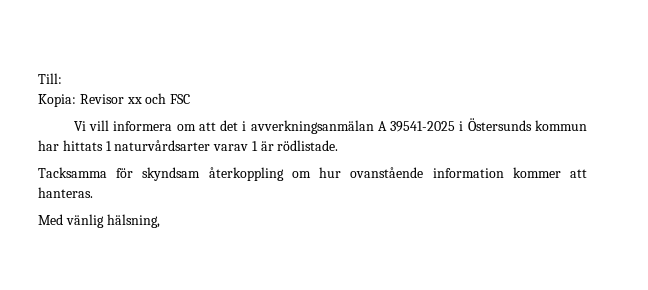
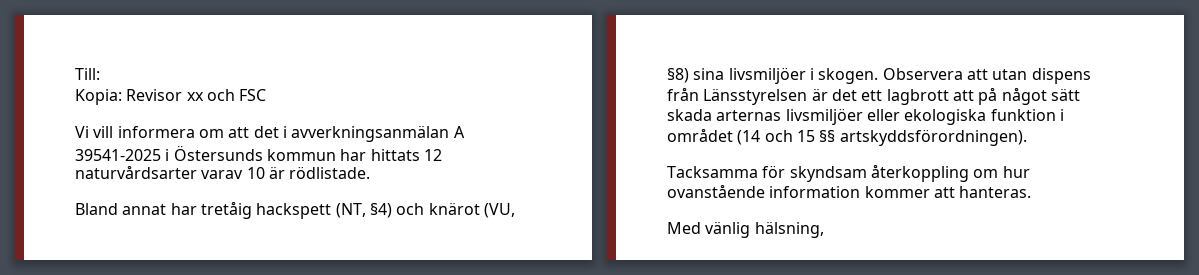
- Vi vill informera om att det i avverkningsanmälan A 39541-2025 i Östersunds kommun har hittats 1 naturvårdsarter varav 1 är rödlistade.
+ Vi vill informera om att det i avverkningsanmälan A 39541-2025 i Östersunds kommun har hittats 12 naturvårdsarter varav 10 är rödlistade.
+ Bland annat har tretåig hackspett (NT, §4) och knärot (VU, §8) sina livsmiljöer i skogen. Observera att utan dispens från Länsstyrelsen är det ett lagbrott att på något sätt skada arternas livsmiljöer eller ekologiska funktion i området (14 och 15 §§ artskyddsförordningen).

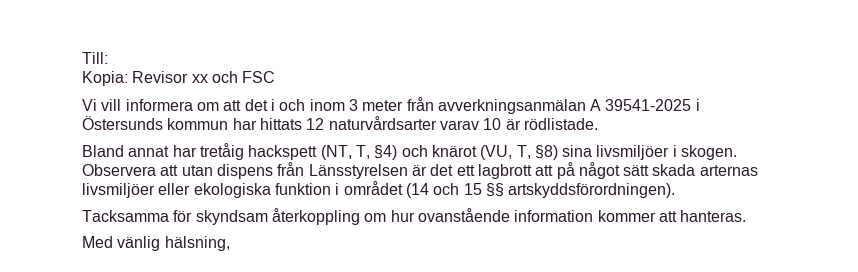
- Vi vill informera om att det i avverkningsanmälan A 39541-2025 i Östersunds kommun har hittats 12 naturvårdsarter varav 10 är rödlistade.
+ Vi vill informera om att det i och inom 3 meter från avverkningsanmälan A 39541-2025 i Östersunds kommun har hittats 12 naturvårdsarter varav 10 är rödlistade.
- Bland annat har tretåig hackspett (NT, §4) och knärot (VU, §8) sina livsmiljöer i skogen.
+ Bland annat har tretåig hackspett (NT, T, §4) och knärot (VU, T, §8) sina livsmiljöer i skogen.

